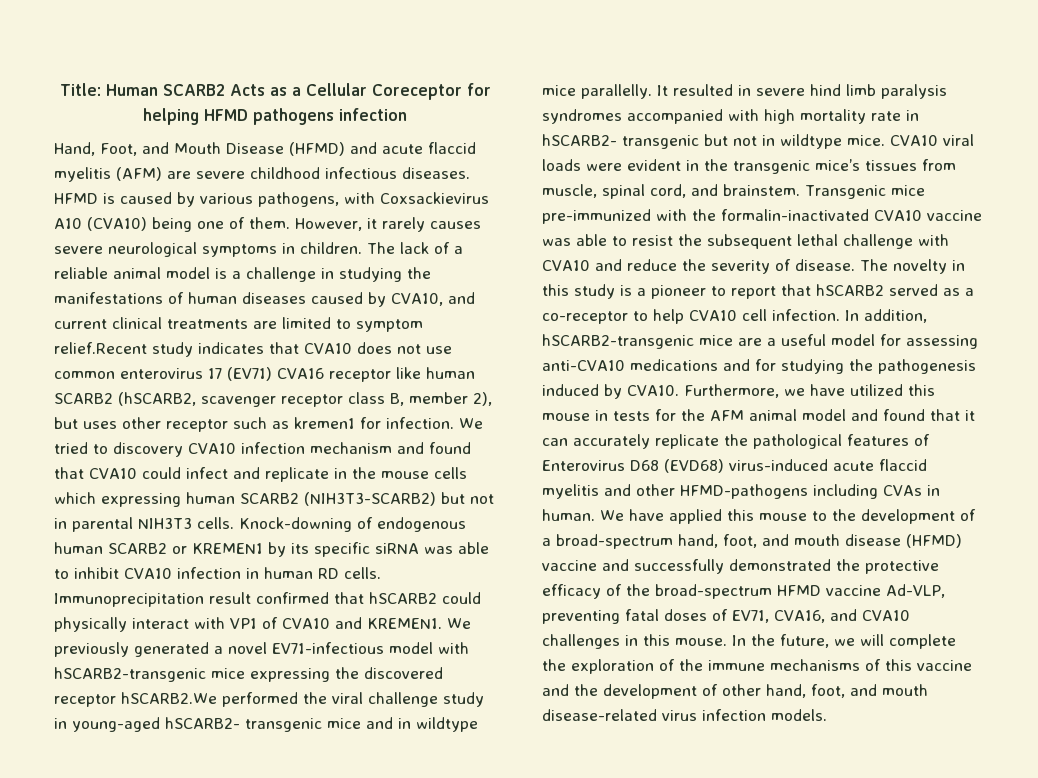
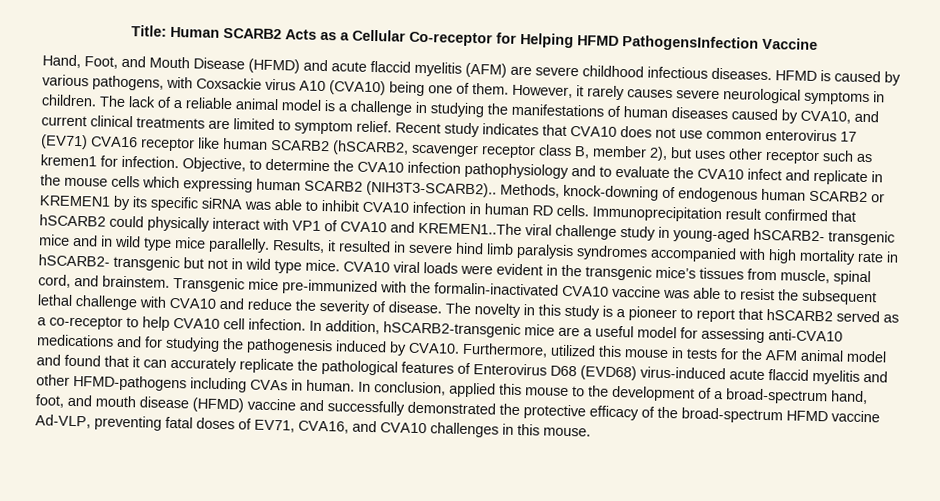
- Title: Human SCARB2 Acts as a Cellular Coreceptor for helping HFMD pathogens infection
+ Title: Human SCARB2 Acts as a Cellular Co-receptor for Helping HFMD PathogensInfection Vaccine
- HFMD is caused by various pathogens, with Coxsackievirus A10 (CVA10) being one of them.
+ HFMD is caused by various pathogens, with Coxsackie virus A10 (CVA10) being one of them.
- The lack of a reliable animal model is a challenge in studying the manifestations of human diseases caused by CVA10, and current clinical treatments are limited to symptom relief.Recent study indicates that CVA10 does not use common enterovirus 17 (EV71) CVA16 receptor like human SCARB2 (hSCARB2, scavenger receptor class B, member 2), but uses other receptor such as kremen1 for infection.
+ The lack of a reliable animal model is a challenge in studying the manifestations of human diseases caused by CVA10, and current clinical treatments are limited to symptom relief. Recent study indicates that CVA10 does not use common enterovirus 17 (EV71) CVA16 receptor like human SCARB2 (hSCARB2, scavenger receptor class B, member 2), but uses other receptor such as kremen1 for infection.
- We tried to discovery CVA10 infection mechanism and found that CVA10 could infect and replicate in the mouse cells which expressing human SCARB2 (NIH3T3-SCARB2) but not in parental NIH3T3 cells. Knock-downing of endogenous human SCARB2 or KREMEN1 by its specific siRNA was able to inhibit CVA10 infection in human RD cells.
+ Objective, to determine the CVA10 infection pathophysiology and to evaluate the CVA10 infect and replicate in the mouse cells which expressing human SCARB2 (NIH3T3-SCARB2).. Methods, knock-downing of endogenous human SCARB2 or KREMEN1 by its specific siRNA was able to inhibit CVA10 infection in human RD cells.
- Immunoprecipitation result confirmed that hSCARB2 could physically interact with VP1 of CVA10 and KREMEN1. We previously generated a novel EV71-infectious model with hSCARB2-transgenic mice expressing the discovered receptor hSCARB2.We performed the viral challenge study in young-aged hSCARB2- transgenic mice and in wildtype mice parallelly. It resulted in severe hind limb paralysis syndromes accompanied with high mortality rate in hSCARB2- transgenic but not in wildtype mice.
+ Immunoprecipitation result confirmed that hSCARB2 could physically interact with VP1 of CVA10 and KREMEN1..The viral challenge study in young-aged hSCARB2- transgenic mice and in wild type mice parallelly. Results, it resulted in severe hind limb paralysis syndromes accompanied with high mortality rate in hSCARB2- transgenic but not in wild type mice.
- Furthermore, we have utilized this mouse in tests for the AFM animal model and found that it can accurately replicate the pathological features of Enterovirus D68 (EVD68) virus-induced acute flaccid myelitis and other HFMD-pathogens including CVAs in human.
+ Furthermore, utilized this mouse in tests for the AFM animal model and found that it can accurately replicate the pathological features of Enterovirus D68 (EVD68) virus-induced acute flaccid myelitis and other HFMD-pathogens including CVAs in human.
- We have applied this mouse to the development of a broad-spectrum hand, foot, and mouth disease (HFMD) vaccine and successfully demonstrated the protective efficacy of the broad-spectrum HFMD vaccine Ad-VLP, preventing fatal doses of EV71, CVA16, and CVA10 challenges in this mouse. In the future, we will complete the exploration of the immune mechanisms of this vaccine and the development of other hand, foot, and mouth disease-related virus infection models.
+ In conclusion, applied this mouse to the development of a broad-spectrum hand, foot, and mouth disease (HFMD) vaccine and successfully demonstrated the protective efficacy of the broad-spectrum HFMD vaccine Ad-VLP, preventing fatal doses of EV71, CVA16, and CVA10 challenges in this mouse.

